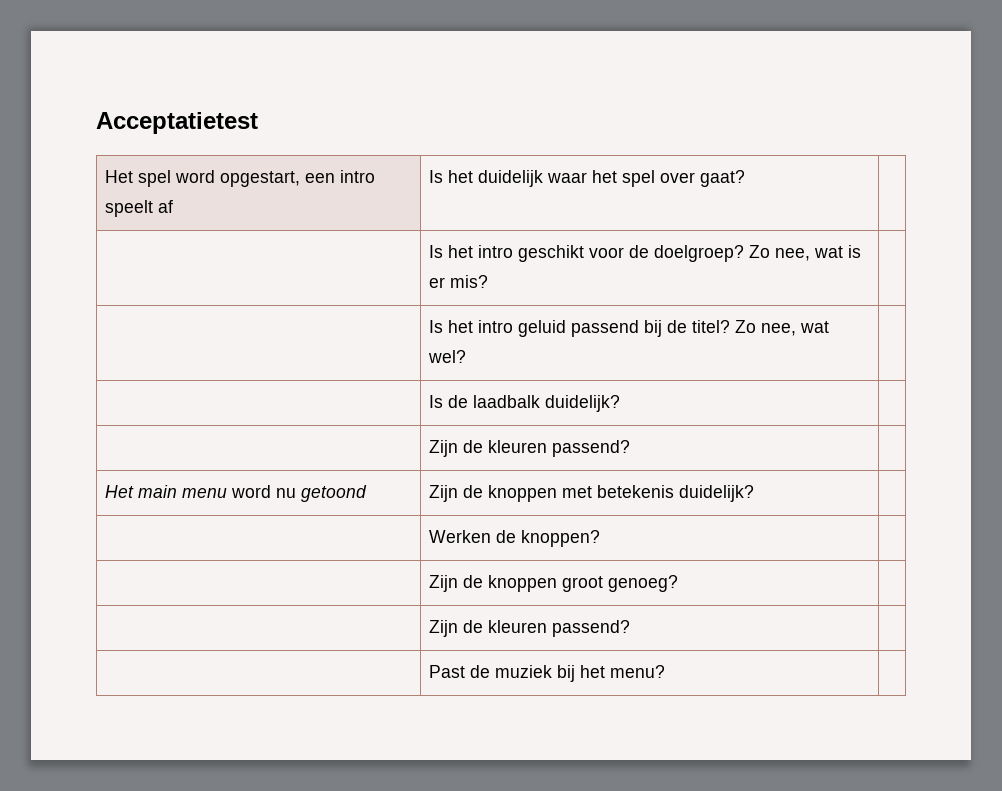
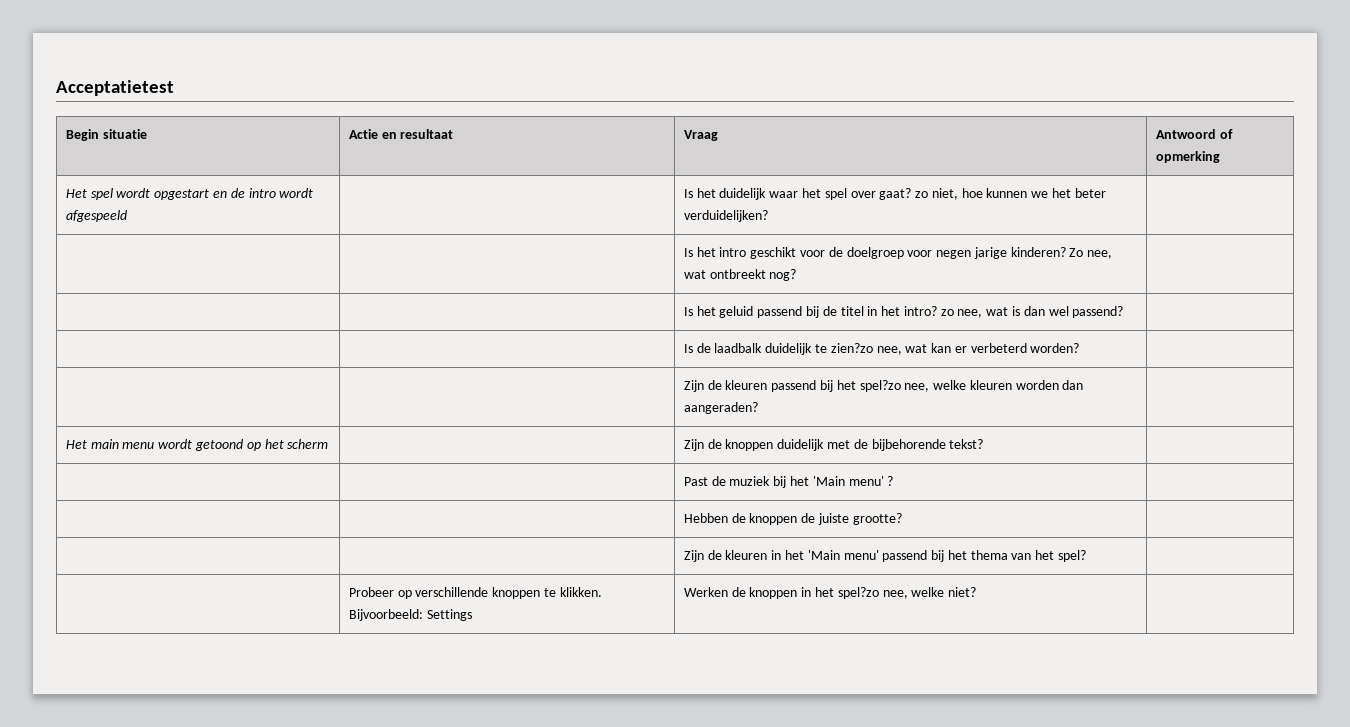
- Het spel word opgestart, een intro speelt af | Is het duidelijk waar het spel over gaat? |
- | Is het intro geschikt voor de doelgroep? Zo nee, wat is er mis? |
- | Is het intro geluid passend bij de titel? Zo nee, wat wel? |
- | Is de laadbalk duidelijk? |
- | Zijn de kleuren passend? |
+ Begin situatie | Actie en resultaat | Vraag | Antwoord of opmerking
+ Het spel wordt opgestart en de intro wordt afgespeeld | | Is het duidelijk waar het spel over gaat? zo niet, hoe kunnen we het beter verduidelijken? |
+ | | Is het intro geschikt voor de doelgroep voor negen jarige kinderen? Zo nee, wat ontbreekt nog? |
+ | | Is het geluid passend bij de titel in het intro? zo nee, wat is dan wel passend? |
+ | | Is de laadbalk duidelijk te zien?zo nee, wat kan er verbeterd worden? |
+ | | Zijn de kleuren passend bij het spel?zo nee, welke kleuren worden dan aangeraden? |
- Het main menu word nu getoond | Zijn de knoppen met betekenis duidelijk? |
- | Werken de knoppen? |
- | Zijn de knoppen groot genoeg? |
- | Zijn de kleuren passend? |
- | Past de muziek bij het menu? |
+ Het main menu wordt getoond op het scherm | | Zijn de knoppen duidelijk met de bijbehorende tekst? |
+ | | Past de muziek bij het 'Main menu' ? |
+ | | Hebben de knoppen de juiste grootte? |
+ | | Zijn de kleuren in het 'Main menu' passend bij het thema van het spel? |
+ | Probeer op verschillende knoppen te klikken. Bijvoorbeeld: Settings | Werken de knoppen in het spel?zo nee, welke niet? |

